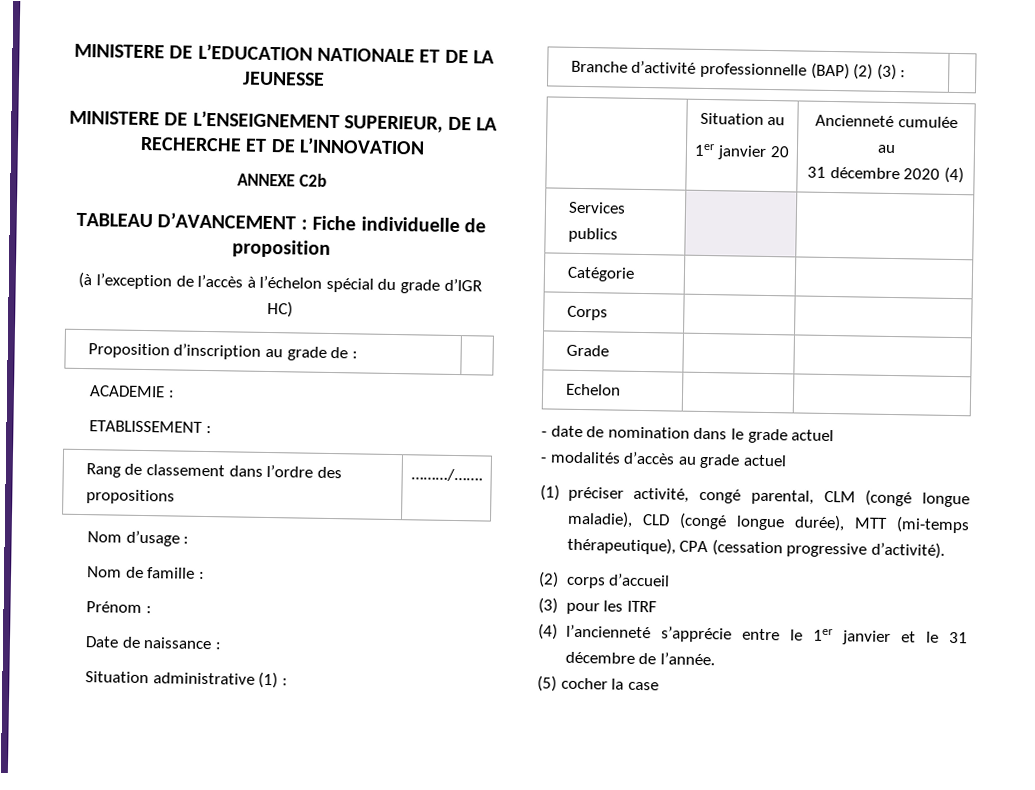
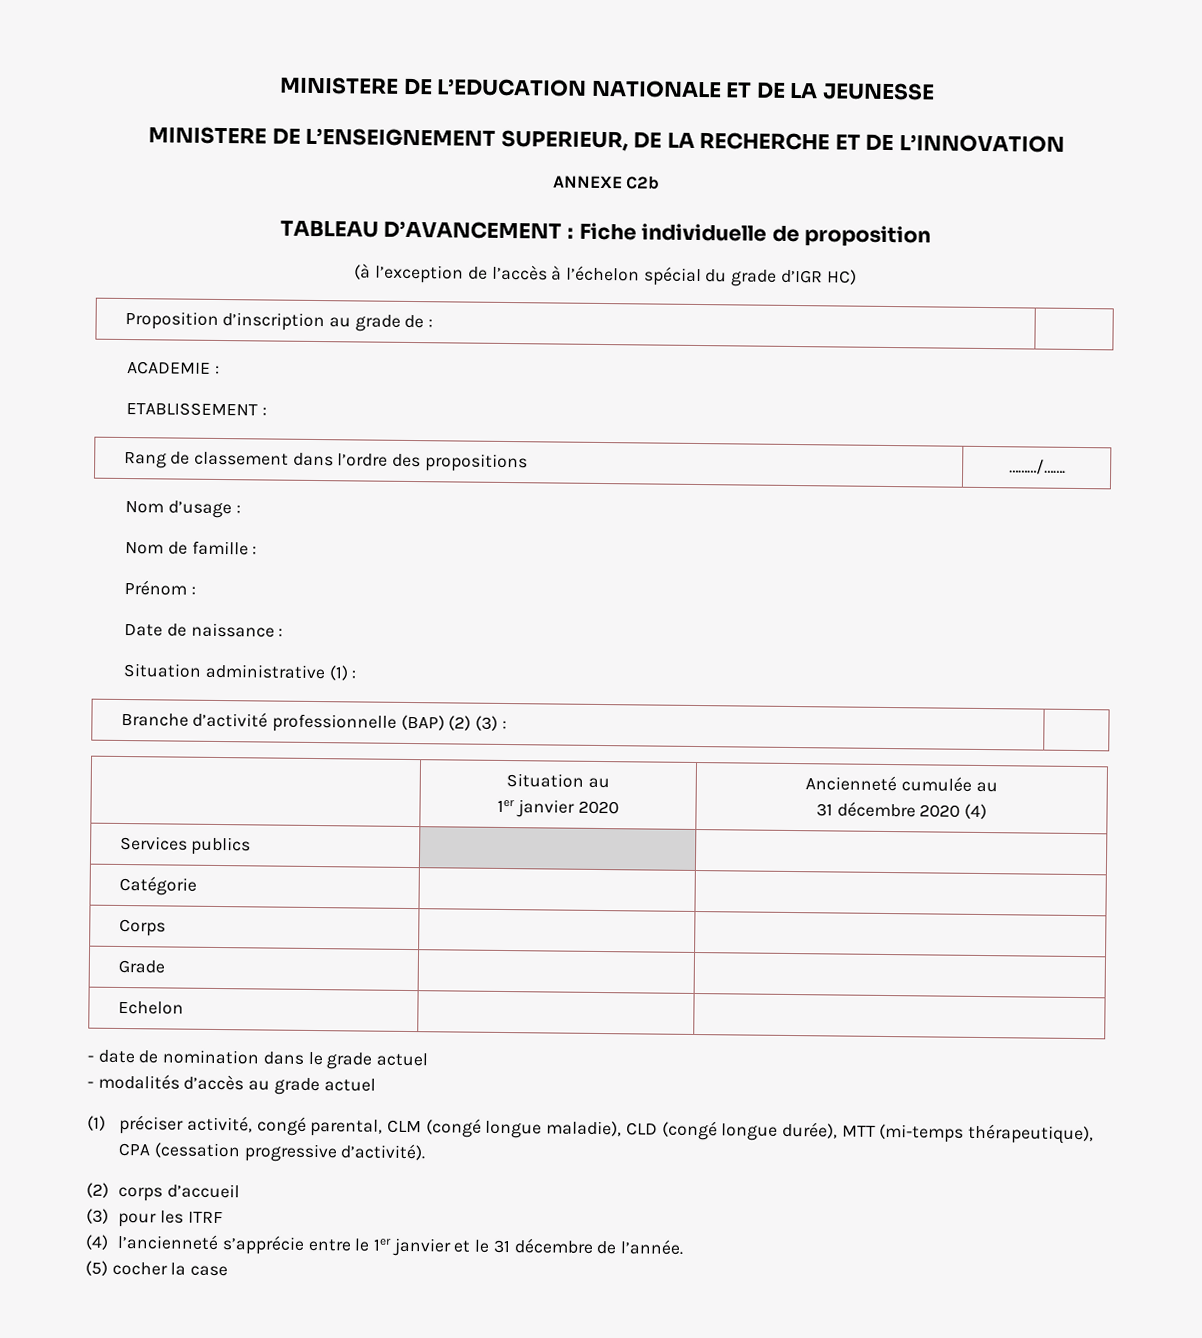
  | Situation au
- 1er janvier 20 | Ancienneté cumulée au
+ 1er janvier 2020 | Ancienneté cumulée au

